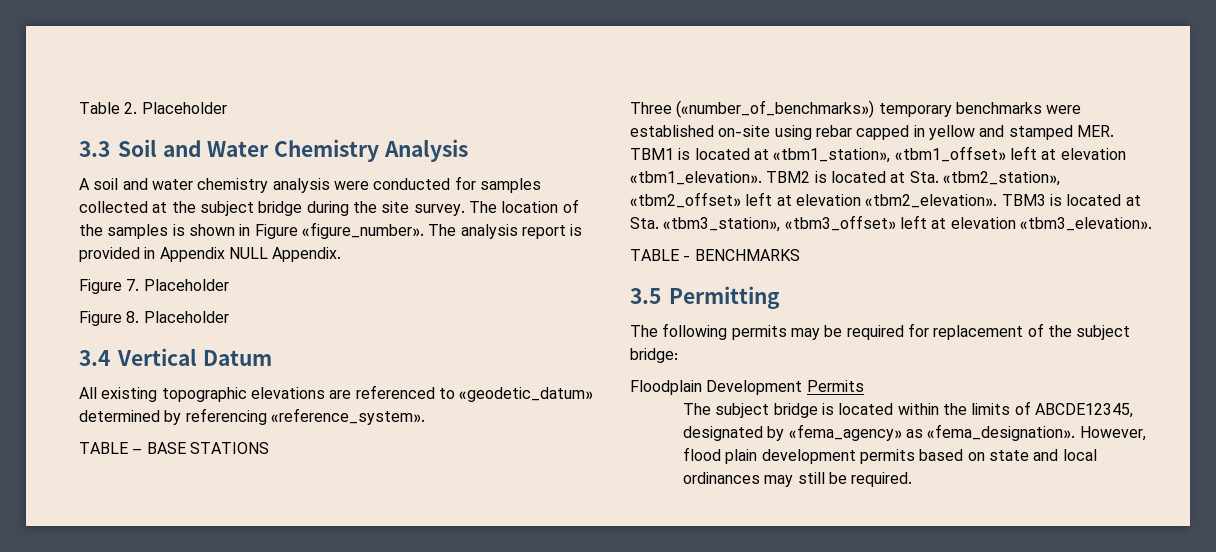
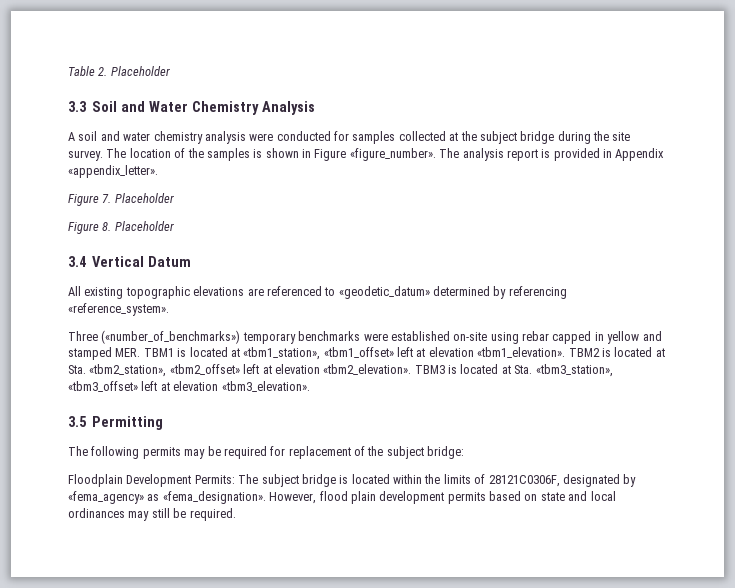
- The analysis report is provided in Appendix NULL Appendix.
+ The analysis report is provided in Appendix «appendix_letter».
- TABLE – BASE STATIONS
- TABLE - BENCHMARKS
- Floodplain Development Permits
- The subject bridge is located within the limits of ABCDE12345, designated by «fema_agency» as «fema_designation».
+ Floodplain Development Permits: The subject bridge is located within the limits of 28121C0306F, designated by «fema_agency» as «fema_designation».

